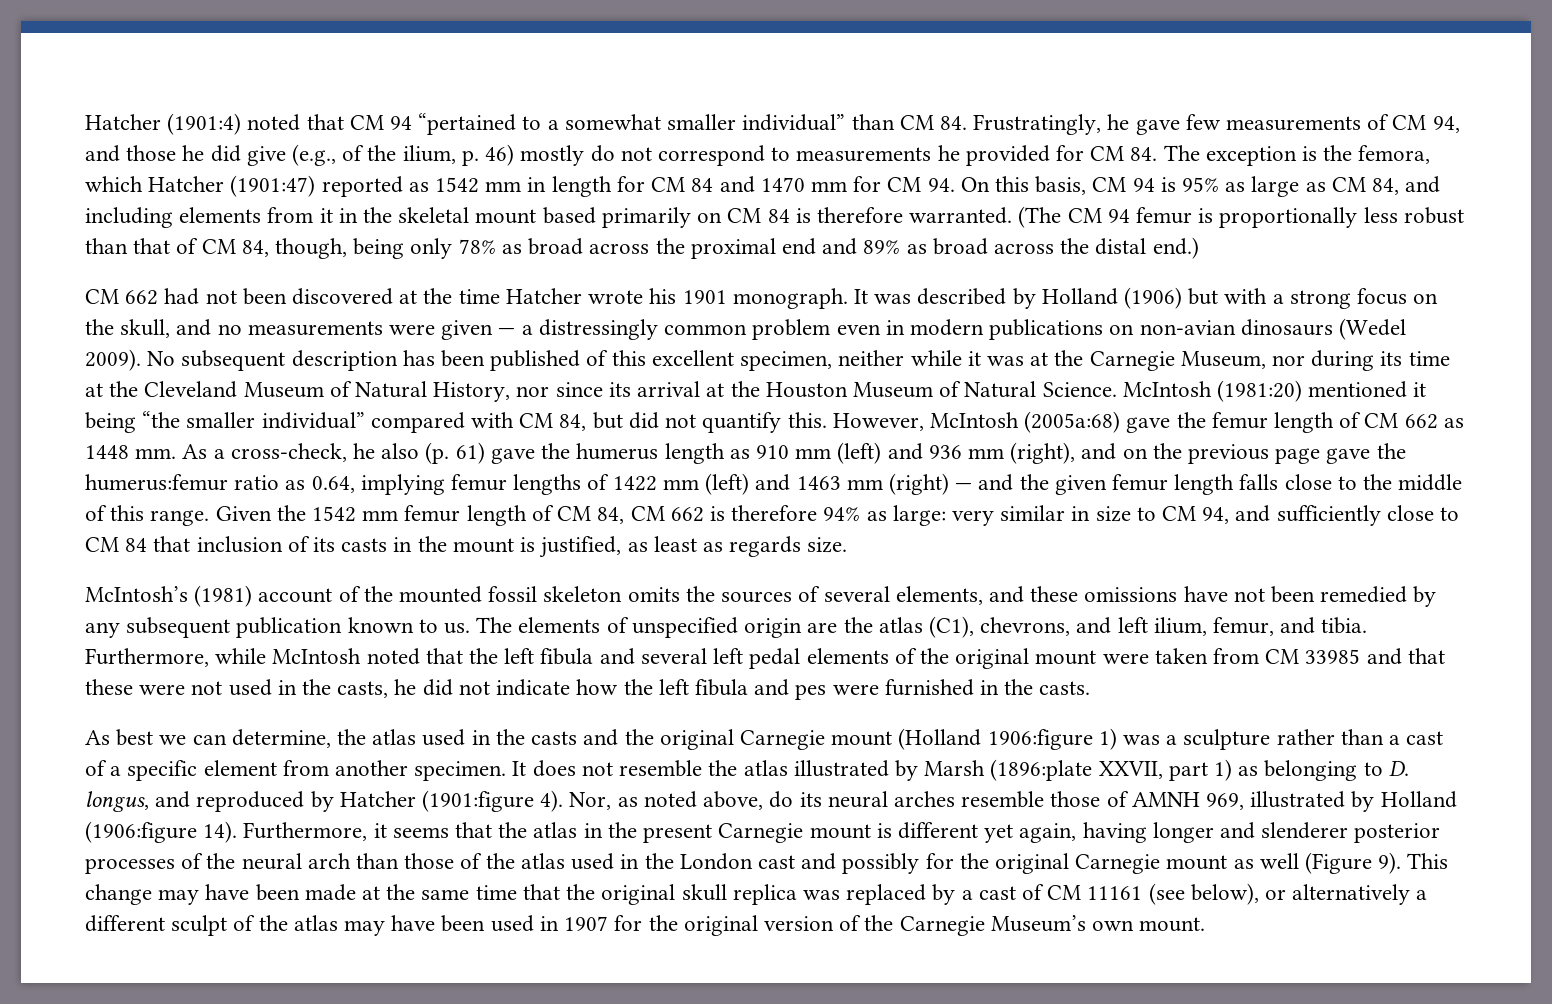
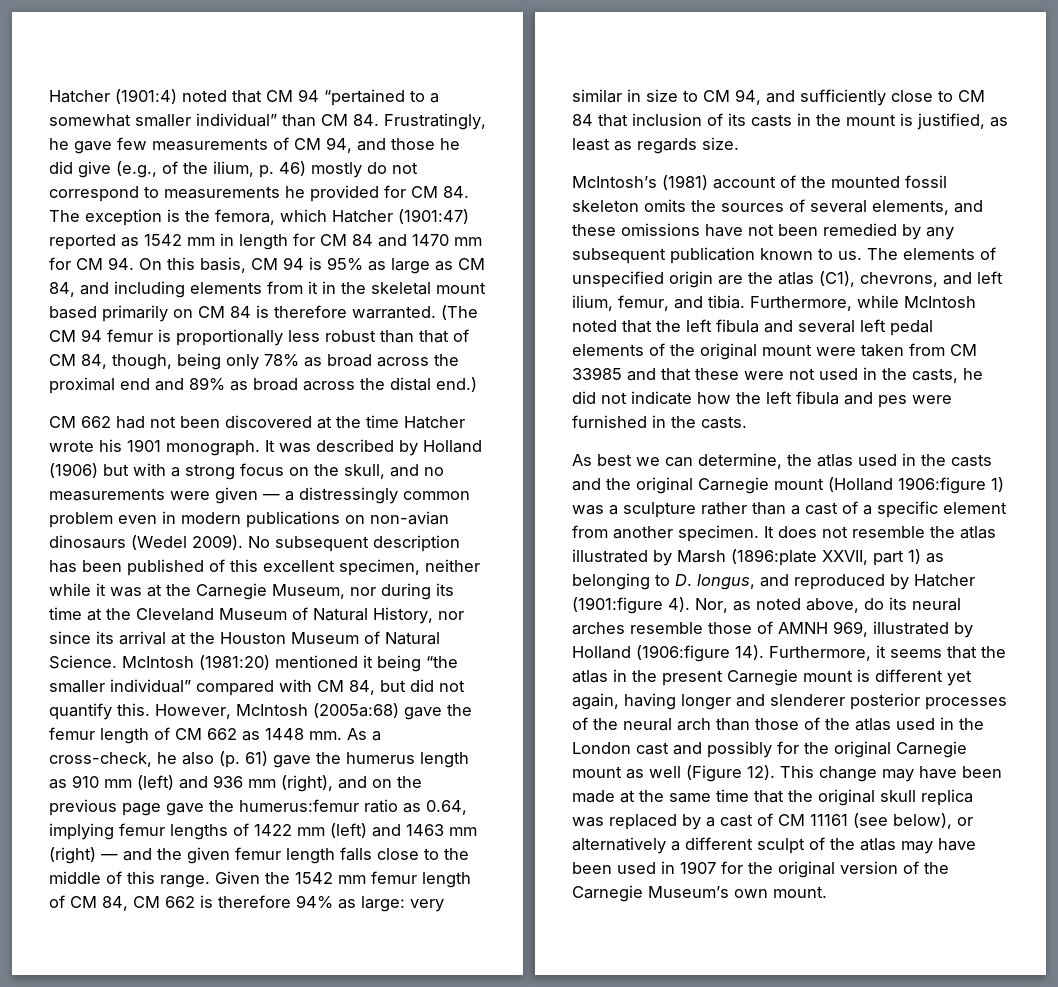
- Furthermore, it seems that the atlas in the present Carnegie mount is different yet again, having longer and slenderer posterior processes of the neural arch than those of the atlas used in the London cast and possibly for the original Carnegie mount as well (Figure 9).
+ Furthermore, it seems that the atlas in the present Carnegie mount is different yet again, having longer and slenderer posterior processes of the neural arch than those of the atlas used in the London cast and possibly for the original Carnegie mount as well (Figure 12).

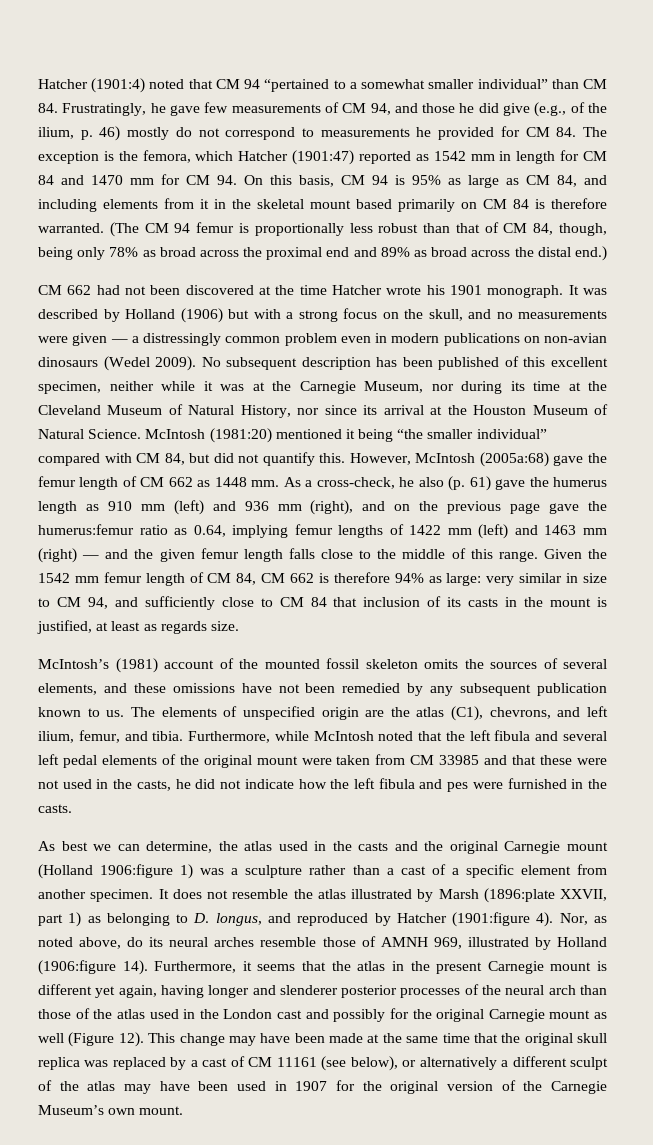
- Given the 1542 mm femur length of CM 84, CM 662 is therefore 94% as large: very similar in size to CM 94, and sufficiently close to CM 84 that inclusion of its casts in the mount is justified, as least as regards size.
+ Given the 1542 mm femur length of CM 84, CM 662 is therefore 94% as large: very similar in size to CM 94, and sufficiently close to CM 84 that inclusion of its casts in the mount is justified, at least as regards size.

